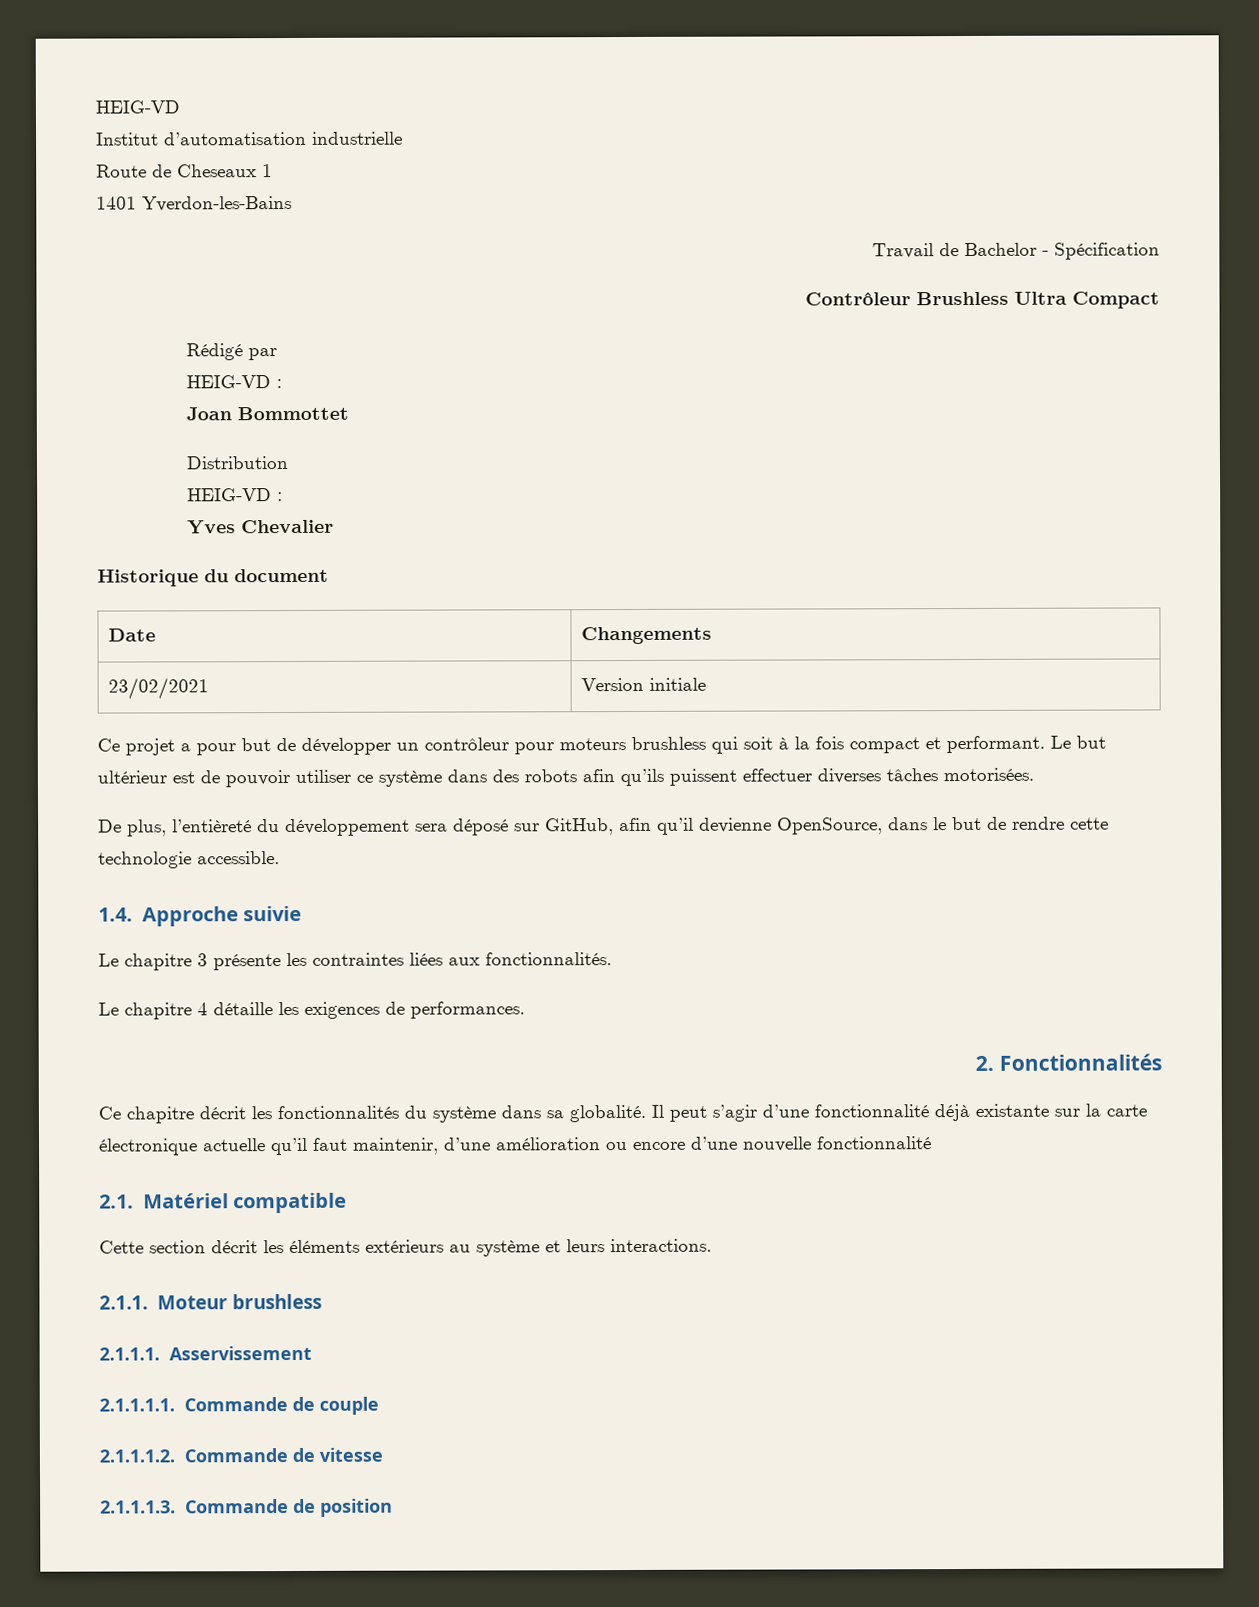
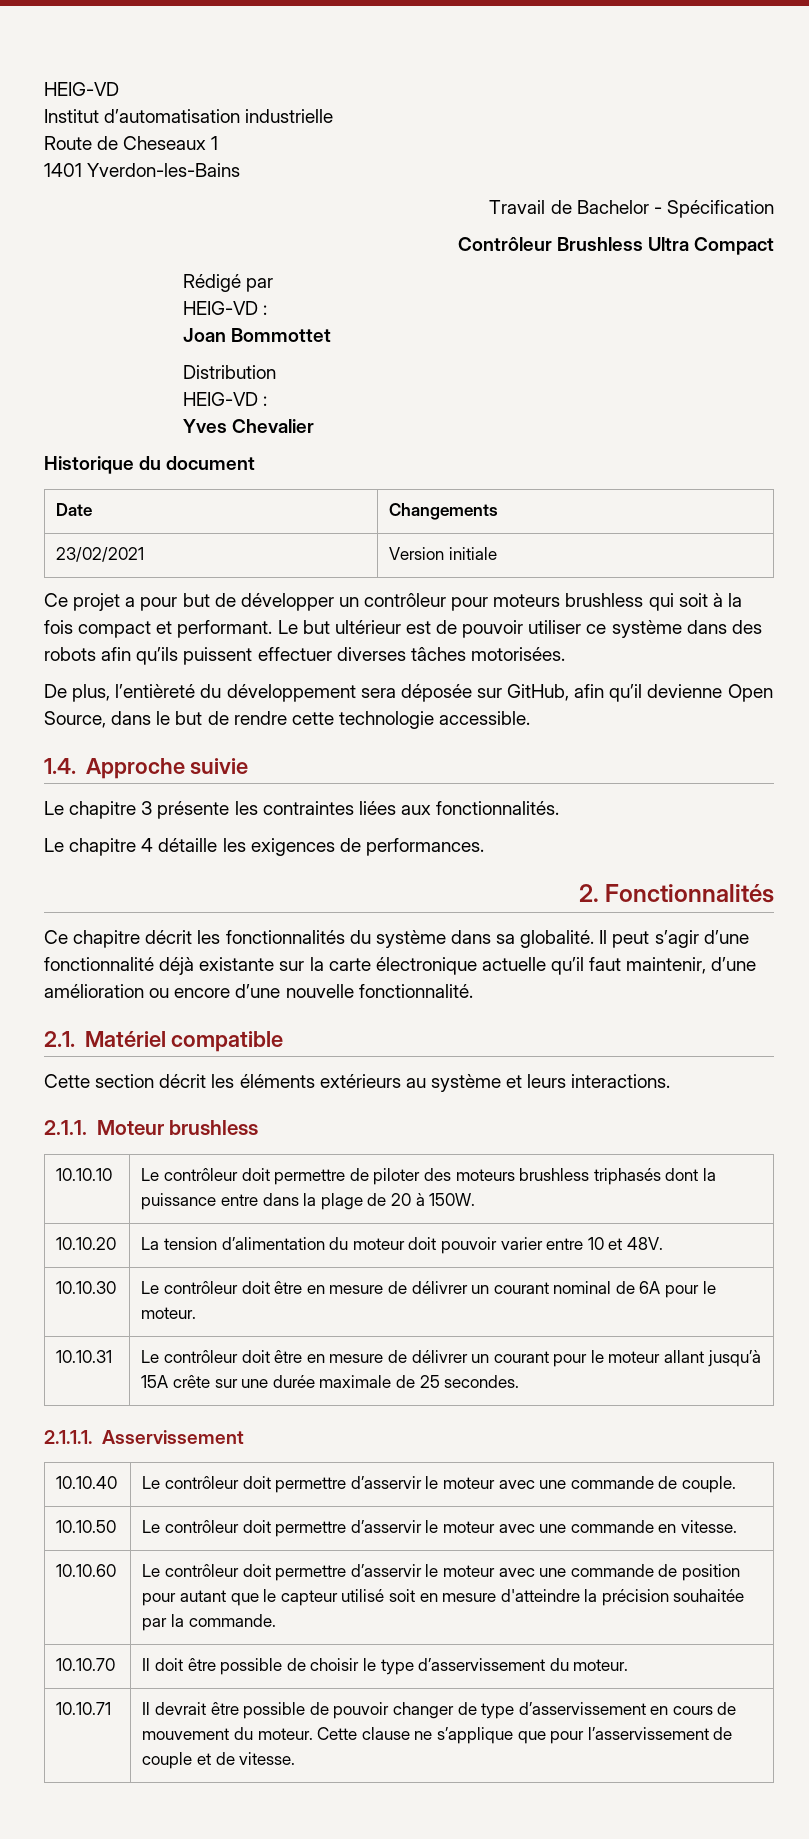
- De plus, l’entièreté du développement sera déposé sur GitHub, afin qu’il devienne OpenSource, dans le but de rendre cette technologie accessible.
+ De plus, l’entièreté du développement sera déposée sur GitHub, afin qu’il devienne Open Source, dans le but de rendre cette technologie accessible.
- Il peut s’agir d’une fonctionnalité déjà existante sur la carte électronique actuelle qu’il faut maintenir, d’une amélioration ou encore d’une nouvelle fonctionnalité
+ Il peut s’agir d’une fonctionnalité déjà existante sur la carte électronique actuelle qu’il faut maintenir, d’une amélioration ou encore d’une nouvelle fonctionnalité.
+ 10.10.10 | Le contrôleur doit permettre de piloter des moteurs brushless triphasés dont la puissance entre dans la plage de 20 à 150W.
+ 10.10.20 | La tension d’alimentation du moteur doit pouvoir varier entre 10 et 48V.
+ 10.10.30 | Le contrôleur doit être en mesure de délivrer un courant nominal de 6A pour le moteur.
+ 10.10.31 | Le contrôleur doit être en mesure de délivrer un courant pour le moteur allant jusqu’à 15A crête sur une durée maximale de 25 secondes.
  2.1.1.1. Asservissement
- 2.1.1.1.1. Commande de couple
- 2.1.1.1.2. Commande de vitesse
- 2.1.1.1.3. Commande de position
+ 10.10.40 | Le contrôleur doit permettre d’asservir le moteur avec une commande de couple.
+ 10.10.50 | Le contrôleur doit permettre d’asservir le moteur avec une commande en vitesse.
+ 10.10.60 | Le contrôleur doit permettre d’asservir le moteur avec une commande de position pour autant que le capteur utilisé soit en mesure d'atteindre la précision souhaitée par la commande.
+ 10.10.70 | Il doit être possible de choisir le type d’asservissement du moteur.
+ 10.10.71 | Il devrait être possible de pouvoir changer de type d’asservissement en cours de mouvement du moteur. Cette clause ne s’applique que pour l’asservissement de couple et de vitesse.

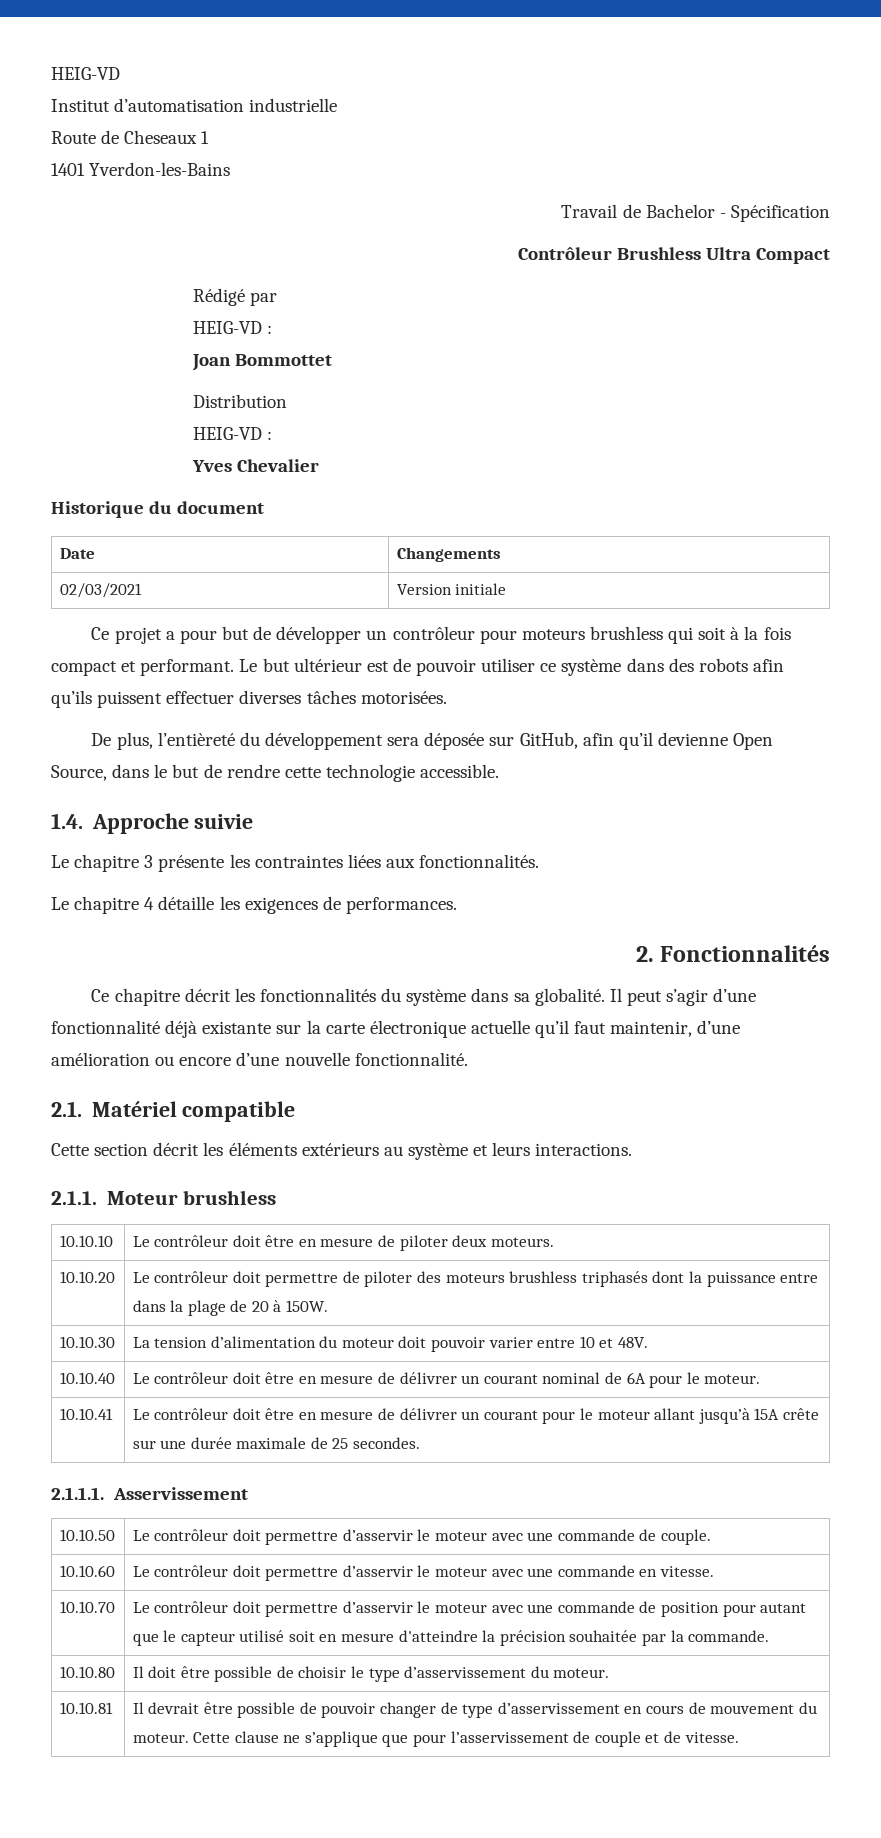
- 23/02/2021 | Version initiale
+ 02/03/2021 | Version initiale
- 10.10.10 | Le contrôleur doit permettre de piloter des moteurs brushless triphasés dont la puissance entre dans la plage de 20 à 150W.
+ 10.10.10 | Le contrôleur doit être en mesure de piloter deux moteurs.
+ 10.10.20 | Le contrôleur doit permettre de piloter des moteurs brushless triphasés dont la puissance entre dans la plage de 20 à 150W.
- 10.10.20 | La tension d’alimentation du moteur doit pouvoir varier entre 10 et 48V.
+ 10.10.30 | La tension d’alimentation du moteur doit pouvoir varier entre 10 et 48V.
- 10.10.30 | Le contrôleur doit être en mesure de délivrer un courant nominal de 6A pour le moteur.
+ 10.10.40 | Le contrôleur doit être en mesure de délivrer un courant nominal de 6A pour le moteur.
- 10.10.31 | Le contrôleur doit être en mesure de délivrer un courant pour le moteur allant jusqu’à 15A crête sur une durée maximale de 25 secondes.
+ 10.10.41 | Le contrôleur doit être en mesure de délivrer un courant pour le moteur allant jusqu’à 15A crête sur une durée maximale de 25 secondes.
- 10.10.40 | Le contrôleur doit permettre d’asservir le moteur avec une commande de couple.
+ 10.10.50 | Le contrôleur doit permettre d’asservir le moteur avec une commande de couple.
- 10.10.50 | Le contrôleur doit permettre d’asservir le moteur avec une commande en vitesse.
+ 10.10.60 | Le contrôleur doit permettre d’asservir le moteur avec une commande en vitesse.
- 10.10.60 | Le contrôleur doit permettre d’asservir le moteur avec une commande de position pour autant que le capteur utilisé soit en mesure d'atteindre la précision souhaitée par la commande.
+ 10.10.70 | Le contrôleur doit permettre d’asservir le moteur avec une commande de position pour autant que le capteur utilisé soit en mesure d'atteindre la précision souhaitée par la commande.
- 10.10.70 | Il doit être possible de choisir le type d’asservissement du moteur.
+ 10.10.80 | Il doit être possible de choisir le type d’asservissement du moteur.
- 10.10.71 | Il devrait être possible de pouvoir changer de type d’asservissement en cours de mouvement du moteur. Cette clause ne s’applique que pour l’asservissement de couple et de vitesse.
+ 10.10.81 | Il devrait être possible de pouvoir changer de type d’asservissement en cours de mouvement du moteur. Cette clause ne s’applique que pour l’asservissement de couple et de vitesse.

